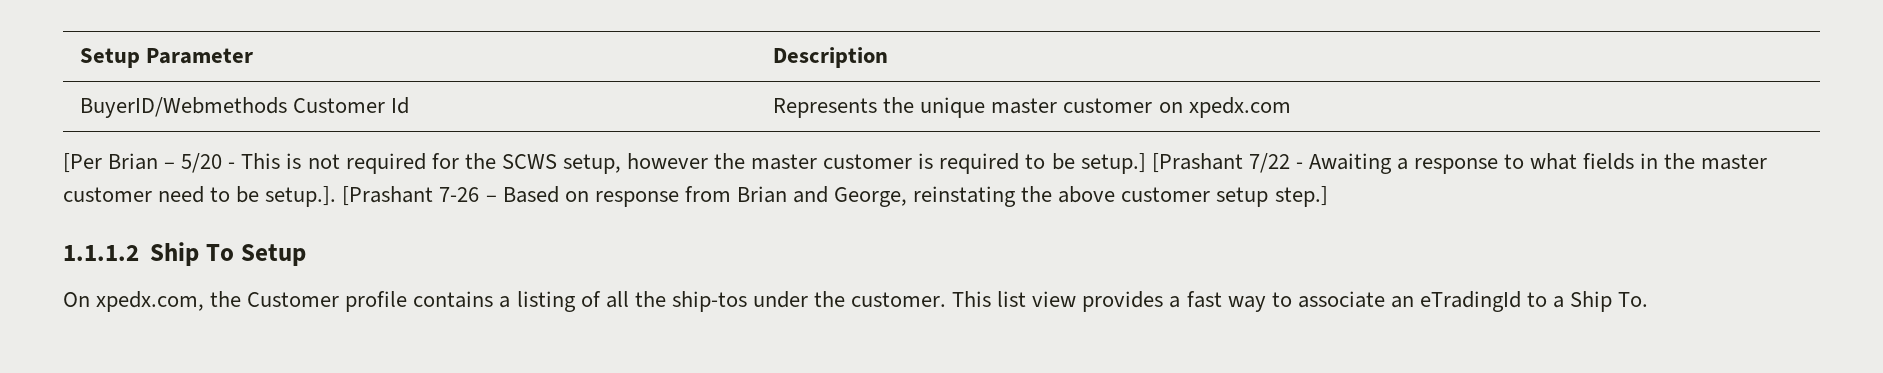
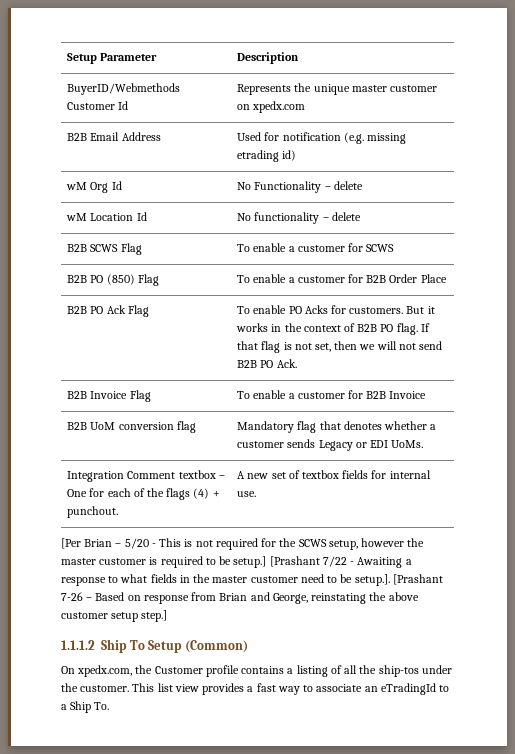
+ B2B Email Address | Used for notification (e.g. missing etrading id)
+ wM Org Id | No Functionality – delete
+ wM Location Id | No functionality – delete
+ B2B SCWS Flag | To enable a customer for SCWS
+ B2B PO (850) Flag | To enable a customer for B2B Order Place
+ B2B PO Ack Flag | To enable PO Acks for customers. But it works in the context of B2B PO flag. If that flag is not set, then we will not send B2B PO Ack.
+ B2B Invoice Flag | To enable a customer for B2B Invoice
+ B2B UoM conversion flag | Mandatory flag that denotes whether a customer sends Legacy or EDI UoMs.
+ Integration Comment textbox – One for each of the flags (4) + punchout. | A new set of textbox fields for internal use.
- 1.1.1.2 Ship To Setup
+ 1.1.1.2 Ship To Setup (Common)

